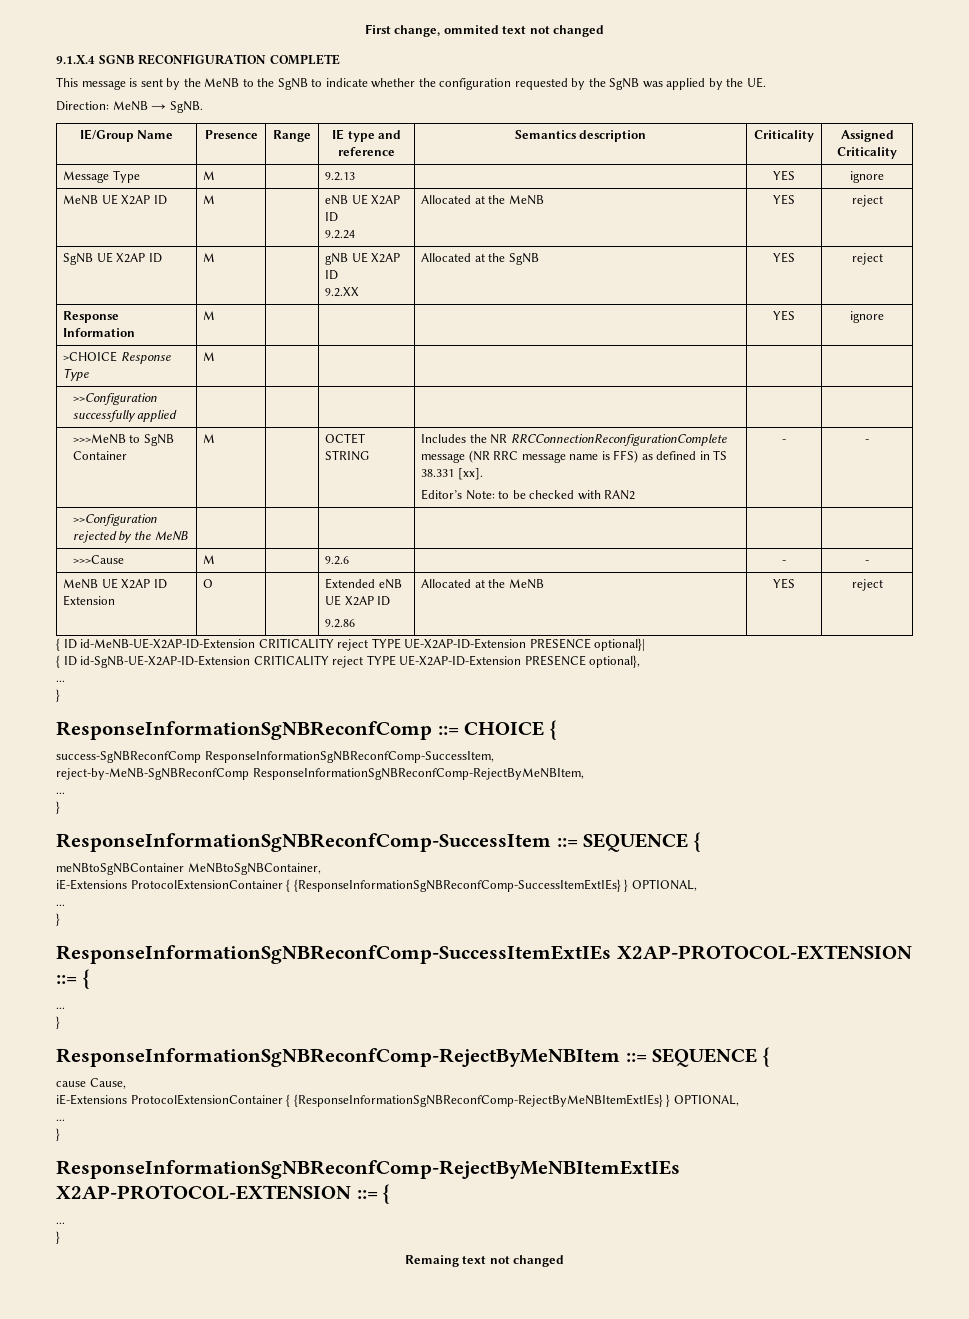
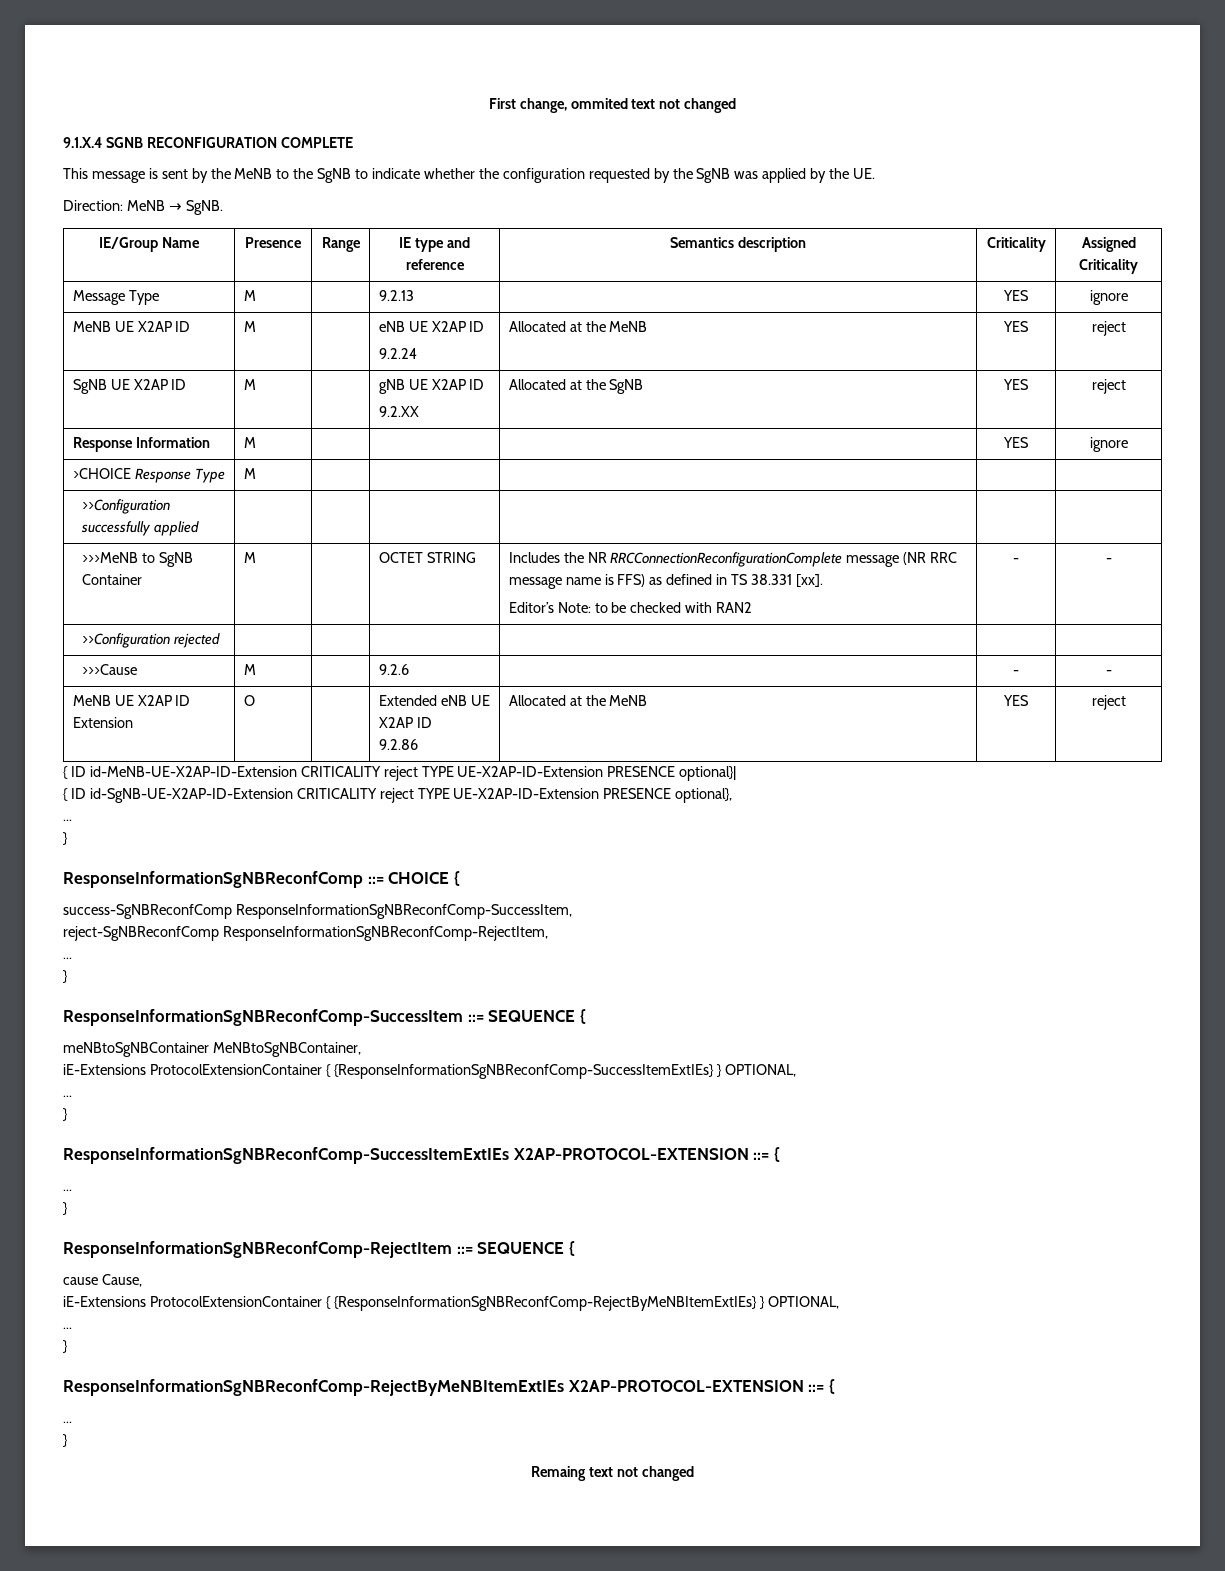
- >>Configuration rejected by the MeNB | | | | | |
+ >>Configuration rejected | | | | | |
- reject-by-MeNB-SgNBReconfComp ResponseInformationSgNBReconfComp-RejectByMeNBItem,
+ reject-SgNBReconfComp ResponseInformationSgNBReconfComp-RejectItem,
- ResponseInformationSgNBReconfComp-RejectByMeNBItem ::= SEQUENCE {
+ ResponseInformationSgNBReconfComp-RejectItem ::= SEQUENCE {

